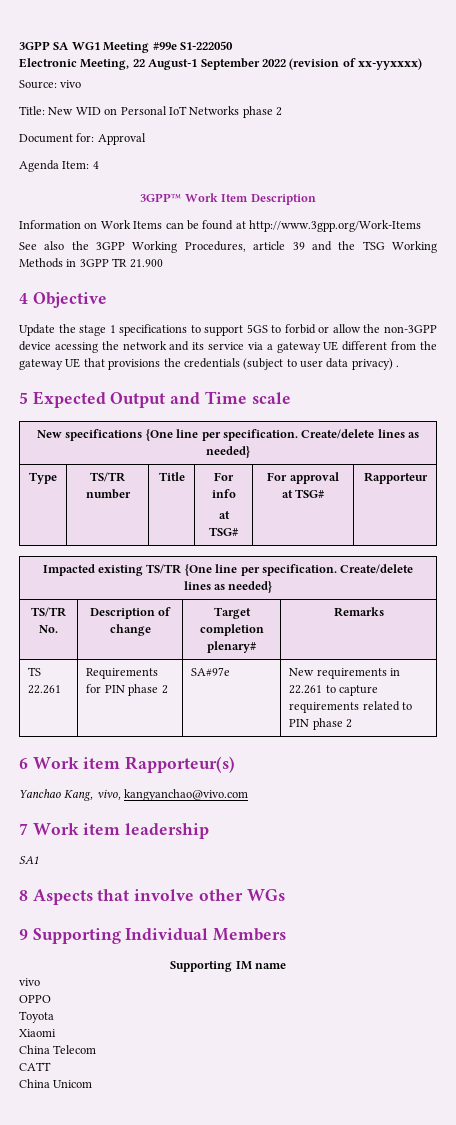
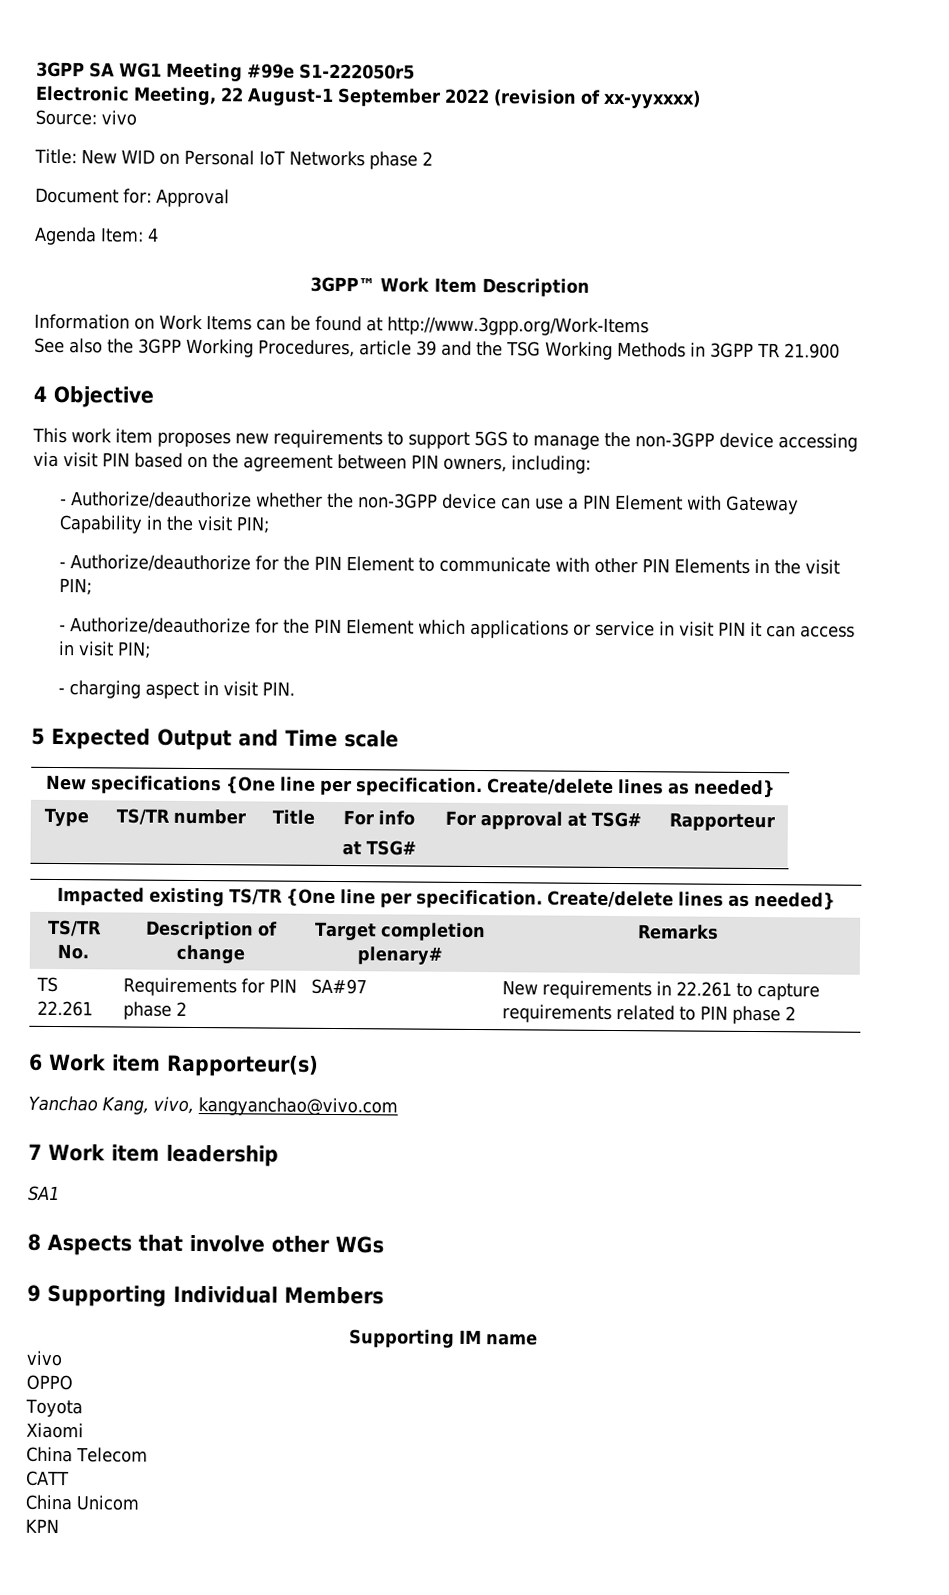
- 3GPP SA WG1 Meeting #99e S1-222050
+ 3GPP SA WG1 Meeting #99e S1-222050r5
- Update the stage 1 specifications to support 5GS to forbid or allow the non-3GPP device acessing the network and its service via a gateway UE different from the gateway UE that provisions the credentials (subject to user data privacy) .
+ This work item proposes new requirements to support 5GS to manage the non-3GPP device accessing via visit PIN based on the agreement between PIN owners, including:
+ - Authorize/deauthorize whether the non-3GPP device can use a PIN Element with Gateway Capability in the visit PIN;
+ - Authorize/deauthorize for the PIN Element to communicate with other PIN Elements in the visit PIN;
+ - Authorize/deauthorize for the PIN Element which applications or service in visit PIN it can access in visit PIN;
+ - charging aspect in visit PIN.
- TS 22.261 | Requirements for PIN phase 2 | SA#97e | New requirements in 22.261 to capture requirements related to PIN phase 2
+ TS 22.261 | Requirements for PIN phase 2 | SA#97 | New requirements in 22.261 to capture requirements related to PIN phase 2
+ KPN

